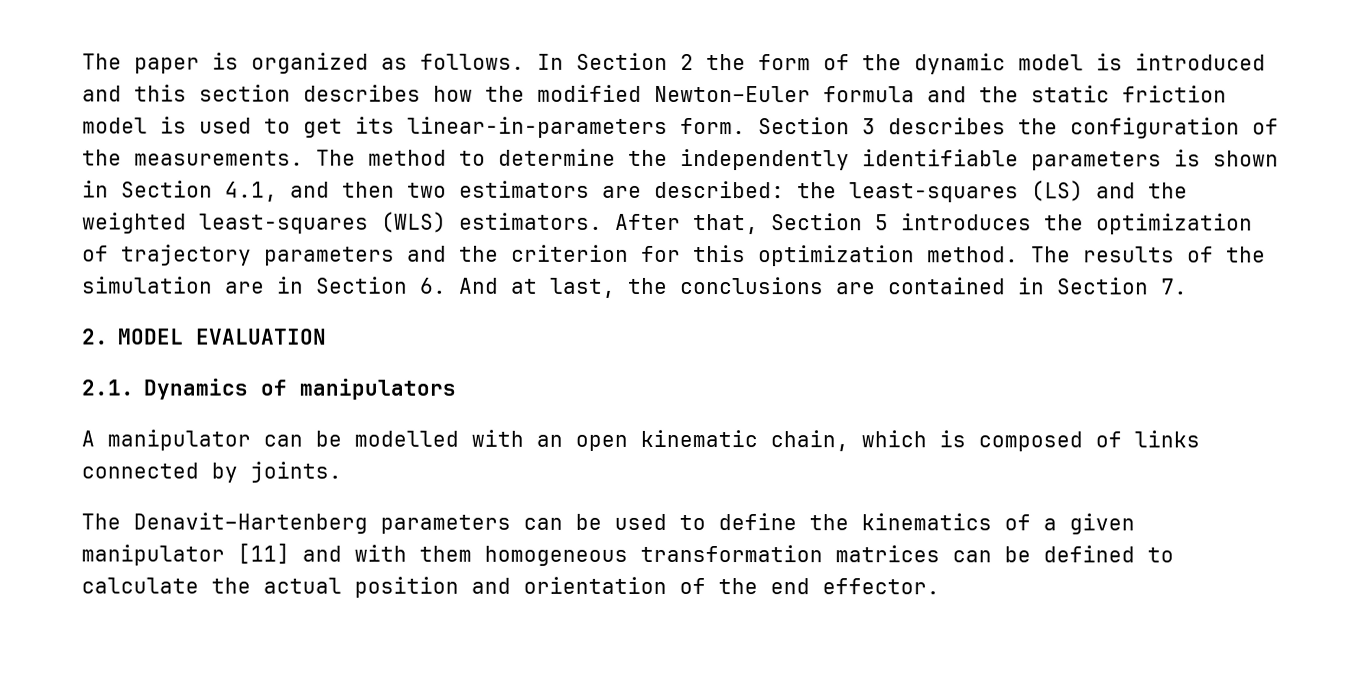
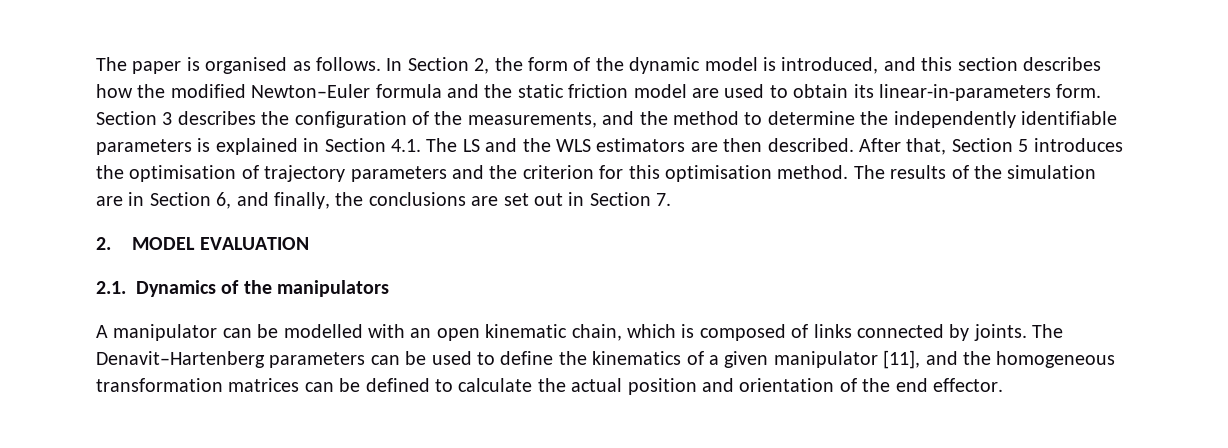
- The paper is organized as follows.
+ The paper is organised as follows.
- In Section 2 the form of the dynamic model is introduced and this section describes how the modified Newton–Euler formula and the static friction model is used to get its linear-in-parameters form.
+ In Section 2, the form of the dynamic model is introduced, and this section describes how the modified Newton–Euler formula and the static friction model are used to obtain its linear-in-parameters form.
- Section 3 describes the configuration of the measurements. The method to determine the independently identifiable parameters is shown in Section 4.1, and then two estimators are described: the least-squares (LS) and the weighted least-squares (WLS) estimators.
+ Section 3 describes the configuration of the measurements, and the method to determine the independently identifiable parameters is explained in Section 4.1. The LS and the WLS estimators are then described.
- After that, Section 5 introduces the optimization of trajectory parameters and the criterion for this optimization method.
+ After that, Section 5 introduces the optimisation of trajectory parameters and the criterion for this optimisation method.
- The results of the simulation are in Section 6. And at last, the conclusions are contained in Section 7.
+ The results of the simulation are in Section 6, and finally, the conclusions are set out in Section 7.
- 2.1. Dynamics of manipulators
+ 2.1. Dynamics of the manipulators
- A manipulator can be modelled with an open kinematic chain, which is composed of links connected by joints.
- The Denavit–Hartenberg parameters can be used to define the kinematics of a given manipulator [11] and with them homogeneous transformation matrices can be defined to calculate the actual position and orientation of the end effector.
+ A manipulator can be modelled with an open kinematic chain, which is composed of links connected by joints. The Denavit–Hartenberg parameters can be used to define the kinematics of a given manipulator [11], and the homogeneous transformation matrices can be defined to calculate the actual position and orientation of the end effector.

